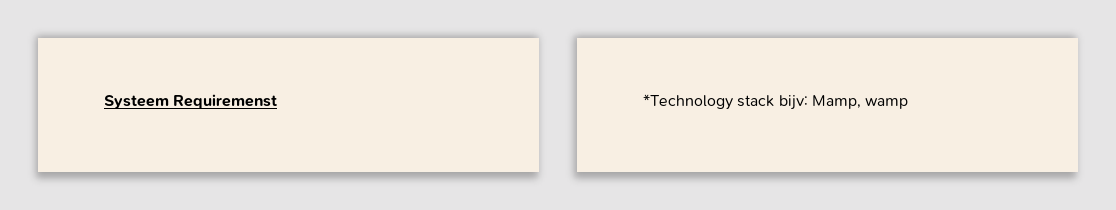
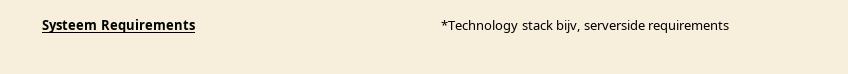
- Systeem Requiremenst
+ Systeem Requirements
- *Technology stack bijv: Mamp, wamp
+ *Technology stack bijv, serverside requirements

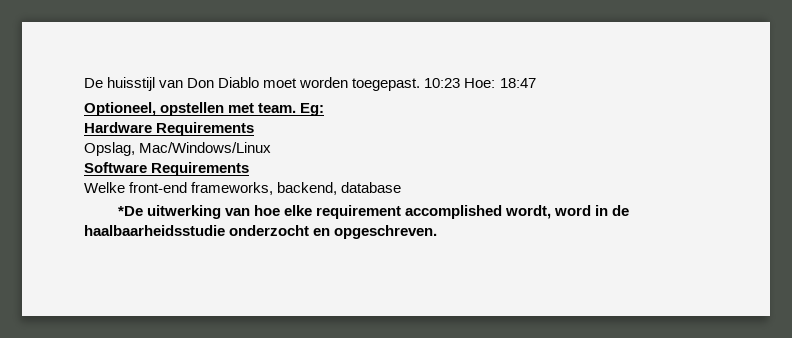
- Systeem Requirements
- *Technology stack bijv, serverside requirements
+ De huisstijl van Don Diablo moet worden toegepast. 10:23 Hoe: 18:47
+ Optioneel, opstellen met team. Eg:
+ Hardware Requirements
+ Opslag, Mac/Windows/Linux
+ Software Requirements
+ Welke front-end frameworks, backend, database
+ *De uitwerking van hoe elke requirement accomplished wordt, word in de haalbaarheidsstudie onderzocht en opgeschreven.

